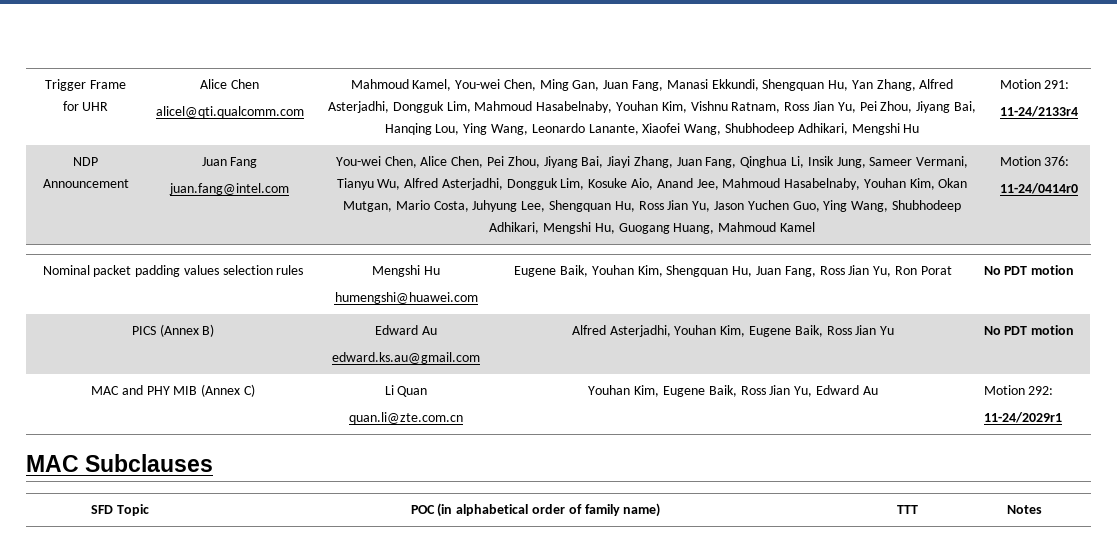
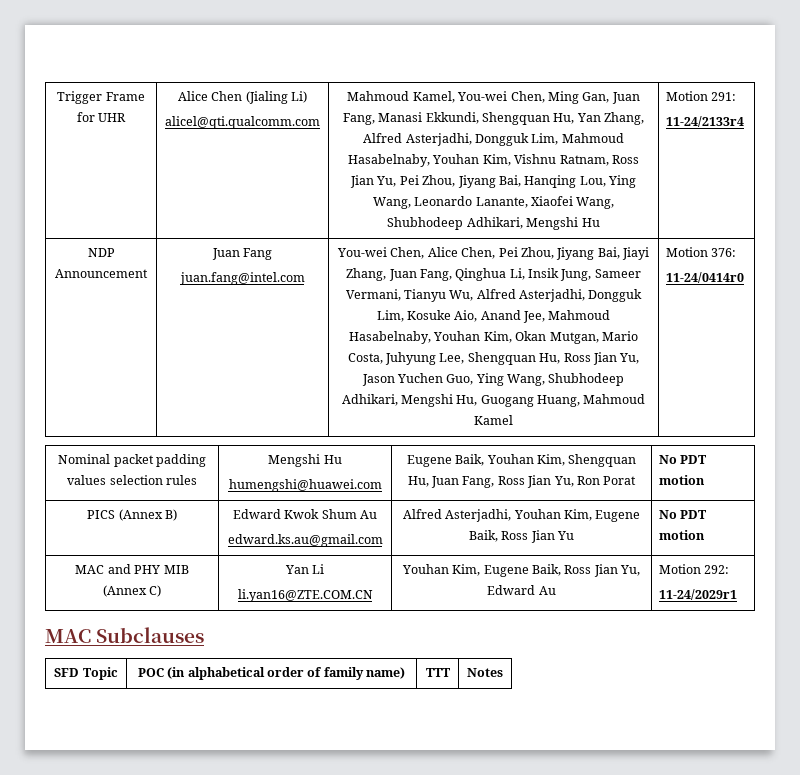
- Alice Chen
+ Alice Chen (Jialing Li)
- PICS (Annex B) | Edward Au
+ PICS (Annex B) | Edward Kwok Shum Au
- MAC and PHY MIB (Annex C) | Li Quan
- quan.li@zte.com.cn | Youhan Kim, Eugene Baik, Ross Jian Yu, Edward Au | Motion 292:
+ MAC and PHY MIB (Annex C) | Yan Li
+ li.yan16@ZTE.COM.CN | Youhan Kim, Eugene Baik, Ross Jian Yu, Edward Au | Motion 292:

